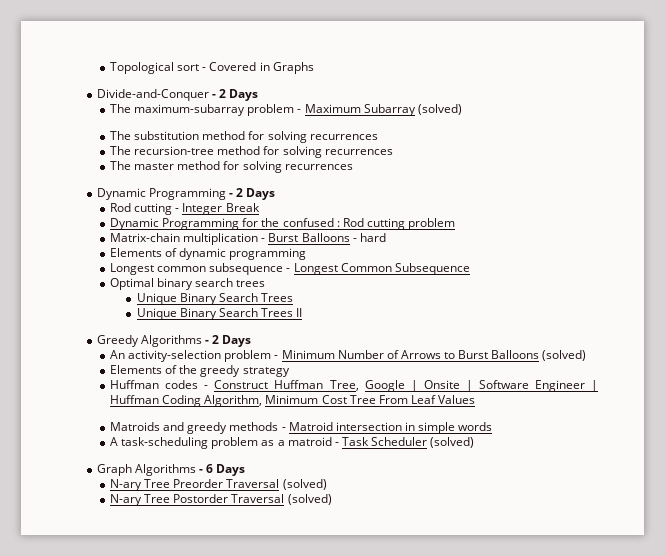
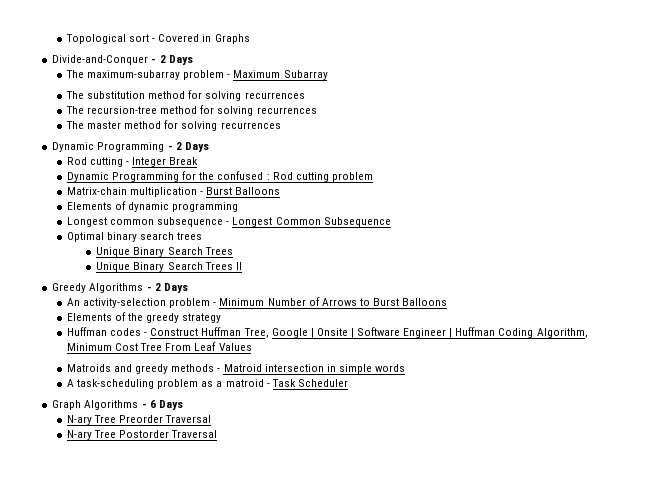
- The maximum-subarray problem - Maximum Subarray (solved)
+ The maximum-subarray problem - Maximum Subarray
- Matrix-chain multiplication - Burst Balloons - hard
+ Matrix-chain multiplication - Burst Balloons
- An activity-selection problem - Minimum Number of Arrows to Burst Balloons (solved)
+ An activity-selection problem - Minimum Number of Arrows to Burst Balloons
- A task-scheduling problem as a matroid - Task Scheduler (solved)
+ A task-scheduling problem as a matroid - Task Scheduler
- N-ary Tree Preorder Traversal (solved)
+ N-ary Tree Preorder Traversal
- N-ary Tree Postorder Traversal (solved)
+ N-ary Tree Postorder Traversal

